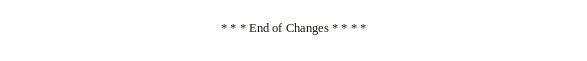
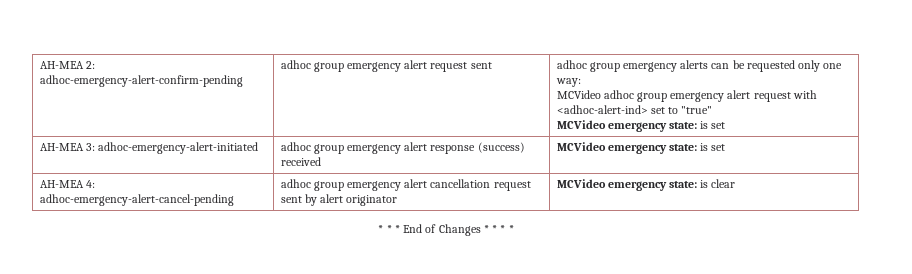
+ AH-MEA 2: adhoc-emergency-alert-confirm-pending | adhoc group emergency alert request sent | adhoc group emergency alerts can be requested only one way:
+ MCVideo adhoc group emergency alert request with <adhoc-alert-ind> set to "true"
+ MCVideo emergency state: is set
+ AH-MEA 3: adhoc-emergency-alert-initiated | adhoc group emergency alert response (success) received | MCVideo emergency state: is set
+ AH-MEA 4: adhoc-emergency-alert-cancel-pending | adhoc group emergency alert cancellation request sent by alert originator | MCVideo emergency state: is clear

